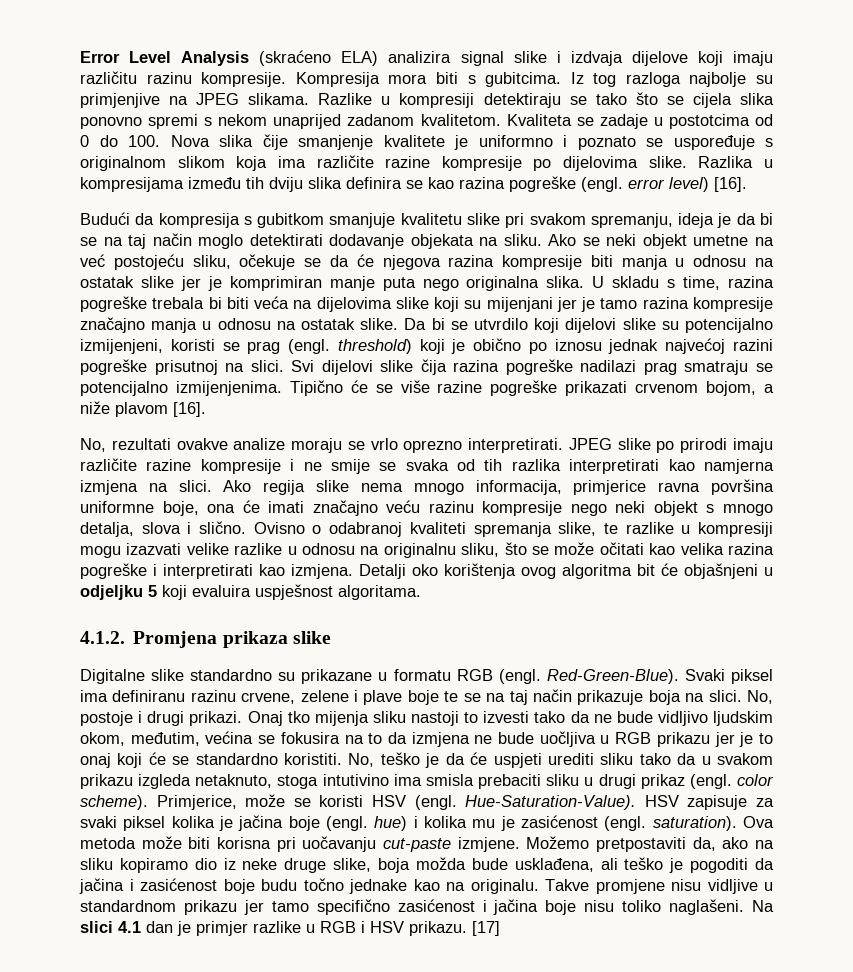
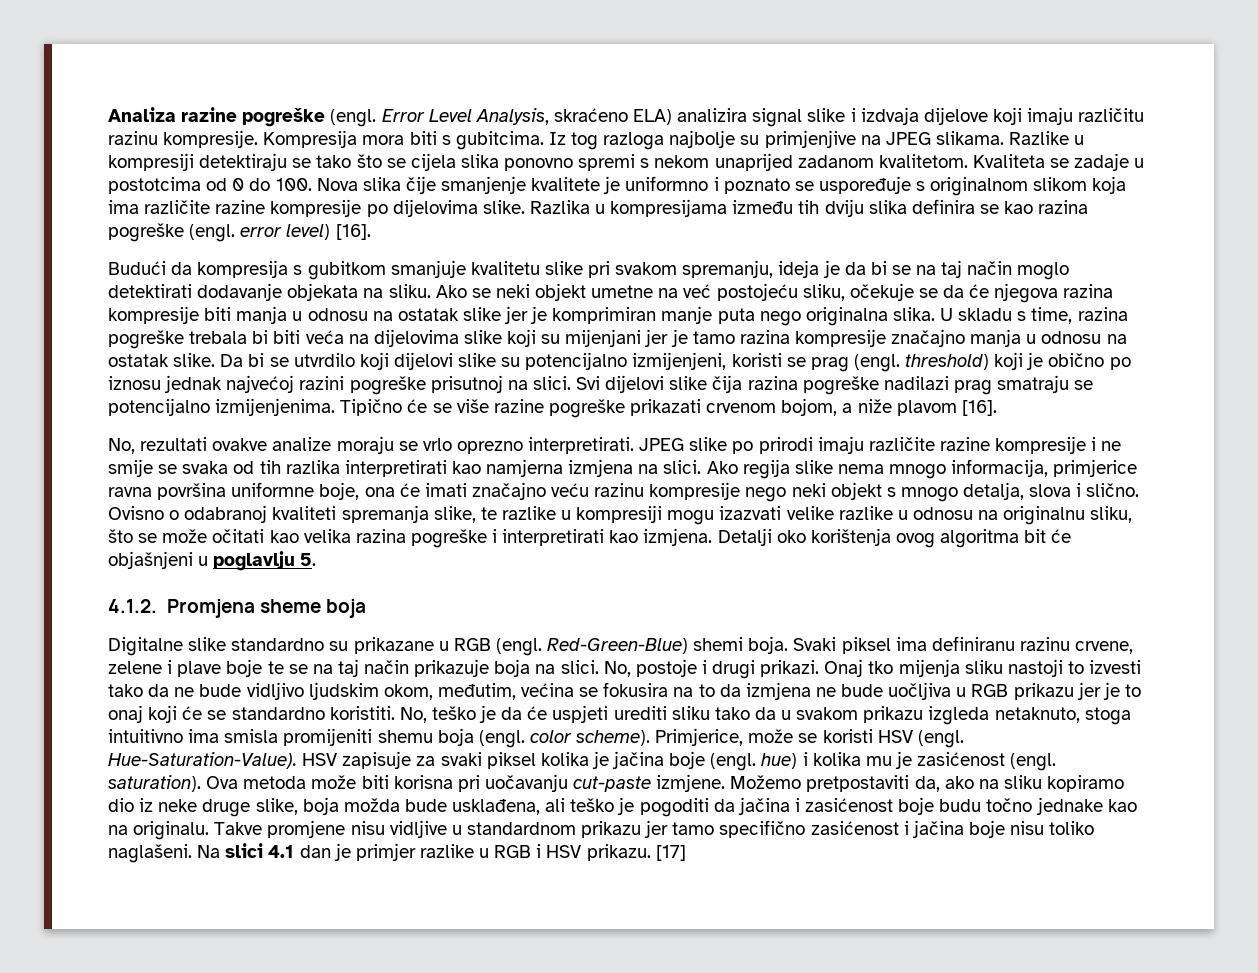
- Error Level Analysis (skraćeno ELA) analizira signal slike i izdvaja dijelove koji imaju različitu razinu kompresije.
+ Analiza razine pogreške (engl. Error Level Analysis, skraćeno ELA) analizira signal slike i izdvaja dijelove koji imaju različitu razinu kompresije.
- Detalji oko korištenja ovog algoritma bit će objašnjeni u odjeljku 5 koji evaluira uspješnost algoritama.
+ Detalji oko korištenja ovog algoritma bit će objašnjeni u poglavlju 5.
- 4.1.2. Promjena prikaza slike
+ 4.1.2. Promjena sheme boja
- Digitalne slike standardno su prikazane u formatu RGB (engl.
+ Digitalne slike standardno su prikazane u RGB (engl.
- Red-Green-Blue).
+ Red-Green-Blue) shemi boja.
- No, teško je da će uspjeti urediti sliku tako da u svakom prikazu izgleda netaknuto, stoga intutivino ima smisla prebaciti sliku u drugi prikaz (engl. color scheme).
+ No, teško je da će uspjeti urediti sliku tako da u svakom prikazu izgleda netaknuto, stoga intuitivno ima smisla promijeniti shemu boja (engl. color scheme).

